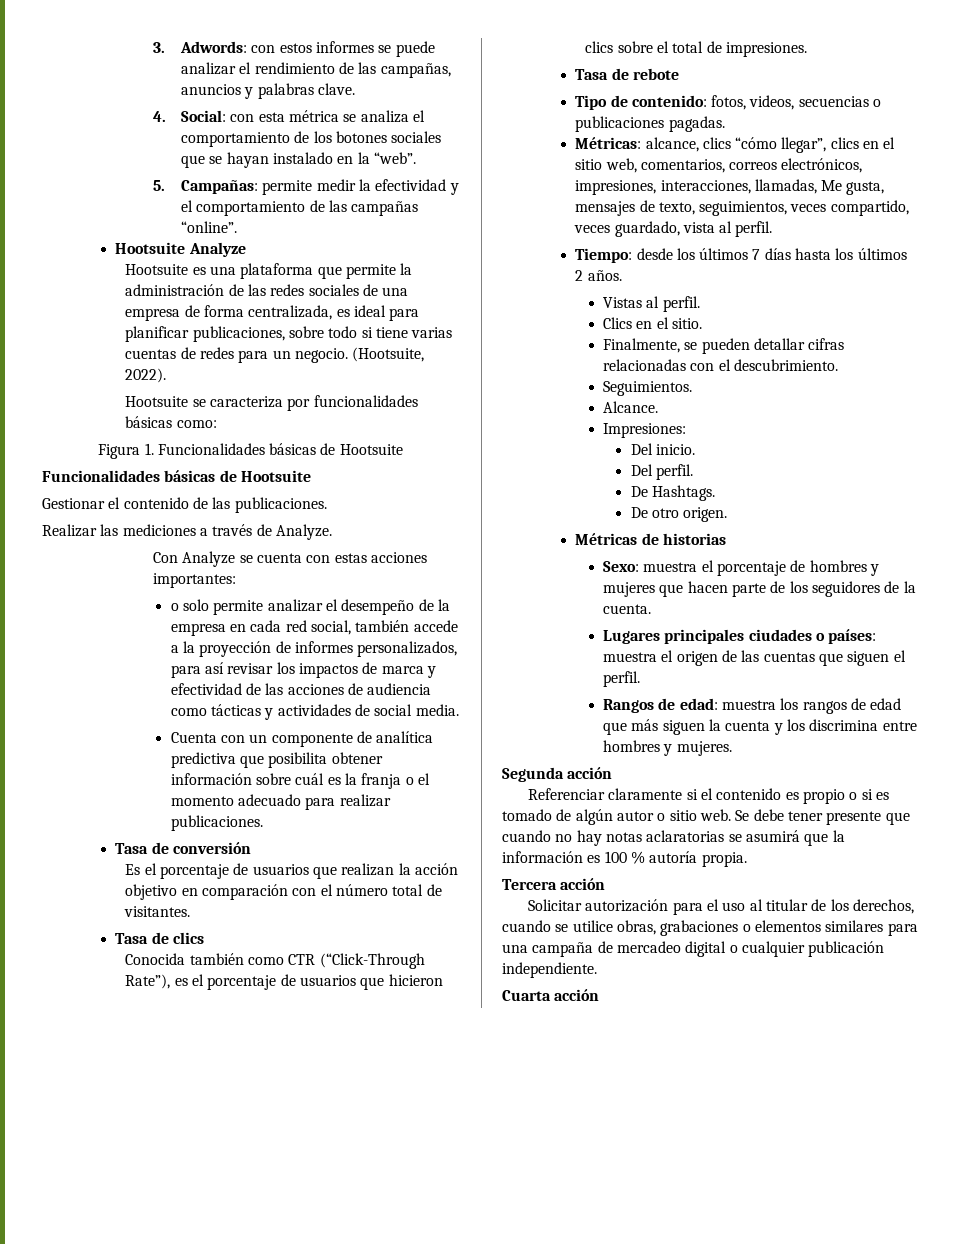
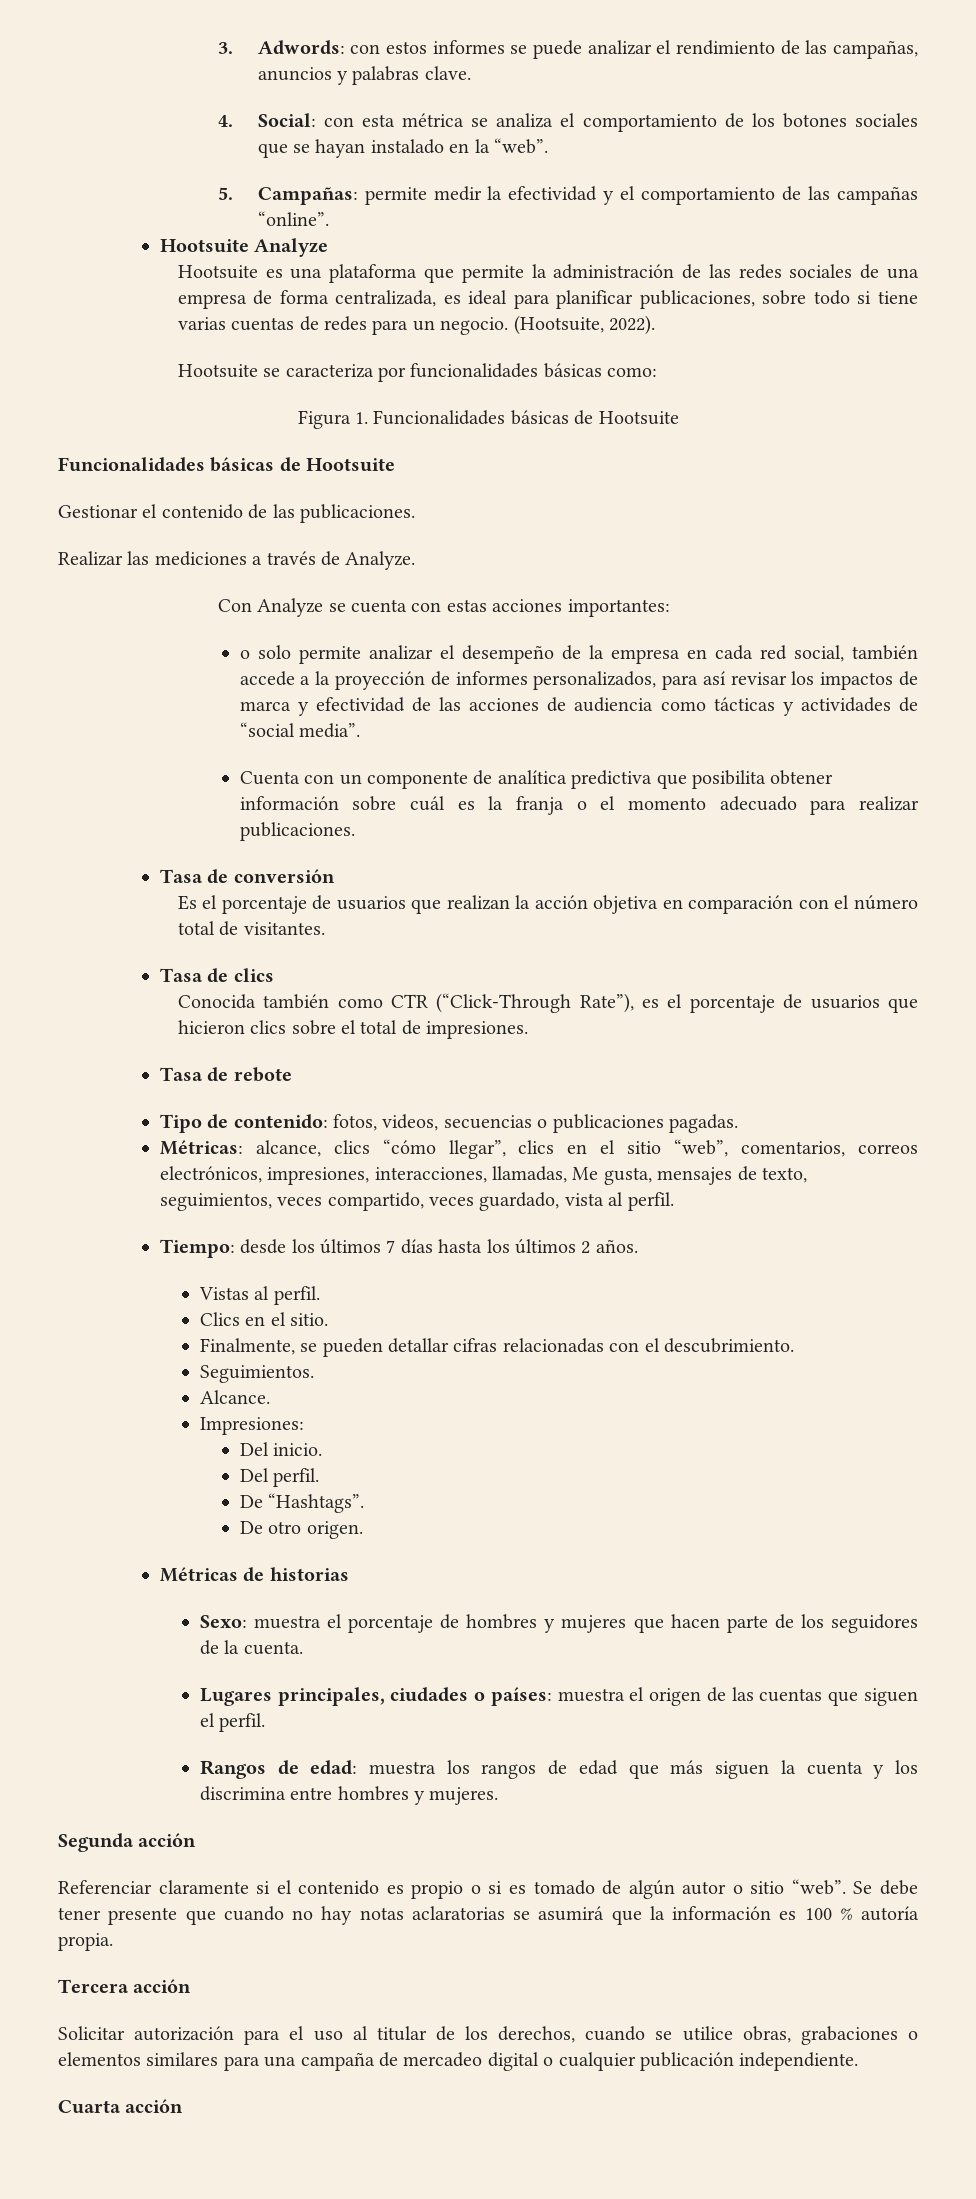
- o solo permite analizar el desempeño de la empresa en cada red social, también accede a la proyección de informes personalizados, para así revisar los impactos de marca y efectividad de las acciones de audiencia como tácticas y actividades de social media.
+ o solo permite analizar el desempeño de la empresa en cada red social, también accede a la proyección de informes personalizados, para así revisar los impactos de marca y efectividad de las acciones de audiencia como tácticas y actividades de “social media”.
- Es el porcentaje de usuarios que realizan la acción objetivo en comparación con el número total de visitantes.
+ Es el porcentaje de usuarios que realizan la acción objetiva en comparación con el número total de visitantes.
- Métricas: alcance, clics “cómo llegar”, clics en el sitio web, comentarios, correos electrónicos, impresiones, interacciones, llamadas, Me gusta, mensajes de texto, seguimientos, veces compartido, veces guardado, vista al perfil.
+ Métricas: alcance, clics “cómo llegar”, clics en el sitio “web”, comentarios, correos electrónicos, impresiones, interacciones, llamadas, Me gusta, mensajes de texto, seguimientos, veces compartido, veces guardado, vista al perfil.
- De Hashtags.
+ De “Hashtags”.
- Lugares principales ciudades o países: muestra el origen de las cuentas que siguen el perfil.
+ Lugares principales, ciudades o países: muestra el origen de las cuentas que siguen el perfil.
- Referenciar claramente si el contenido es propio o si es tomado de algún autor o sitio web.
+ Referenciar claramente si el contenido es propio o si es tomado de algún autor o sitio “web”.

